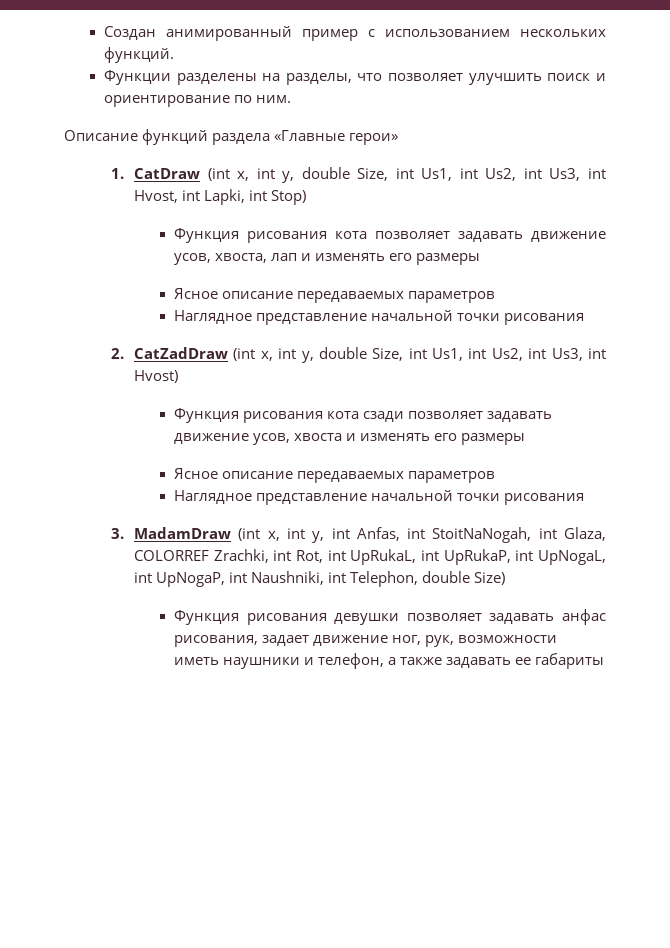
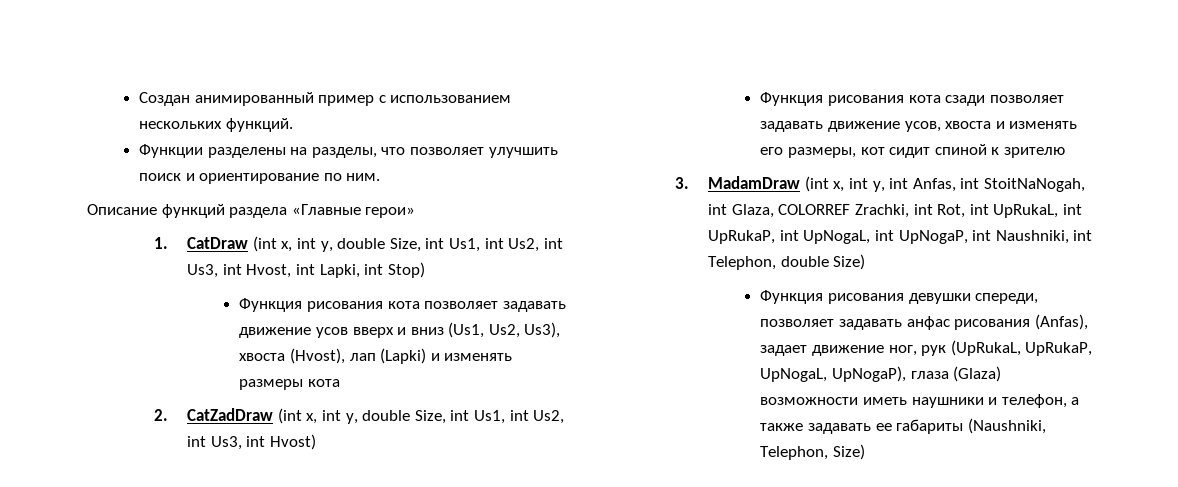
- Функция рисования кота позволяет задавать движение усов, хвоста, лап и изменять его размеры
- Ясное описание передаваемых параметров
- Наглядное представление начальной точки рисования
+ Функция рисования кота позволяет задавать движение усов вверх и вниз (Us1, Us2, Us3), хвоста (Hvost), лап (Lapki) и изменять размеры кота
- Функция рисования кота сзади позволяет задавать движение усов, хвоста и изменять его размеры
- Ясное описание передаваемых параметров
- Наглядное представление начальной точки рисования
+ Функция рисования кота сзади позволяет задавать движение усов, хвоста и изменять его размеры, кот сидит спиной к зрителю
- Функция рисования девушки позволяет задавать анфас рисования, задает движение ног, рук, возможности иметь наушники и телефон, а также задавать ее габариты
+ Функция рисования девушки спереди, позволяет задавать анфас рисования (Anfas), задает движение ног, рук (UpRukaL, UpRukaP, UpNogaL, UpNogaP), глаза (Glaza) возможности иметь наушники и телефон, а также задавать ее габариты (Naushniki, Telephon, Size)

